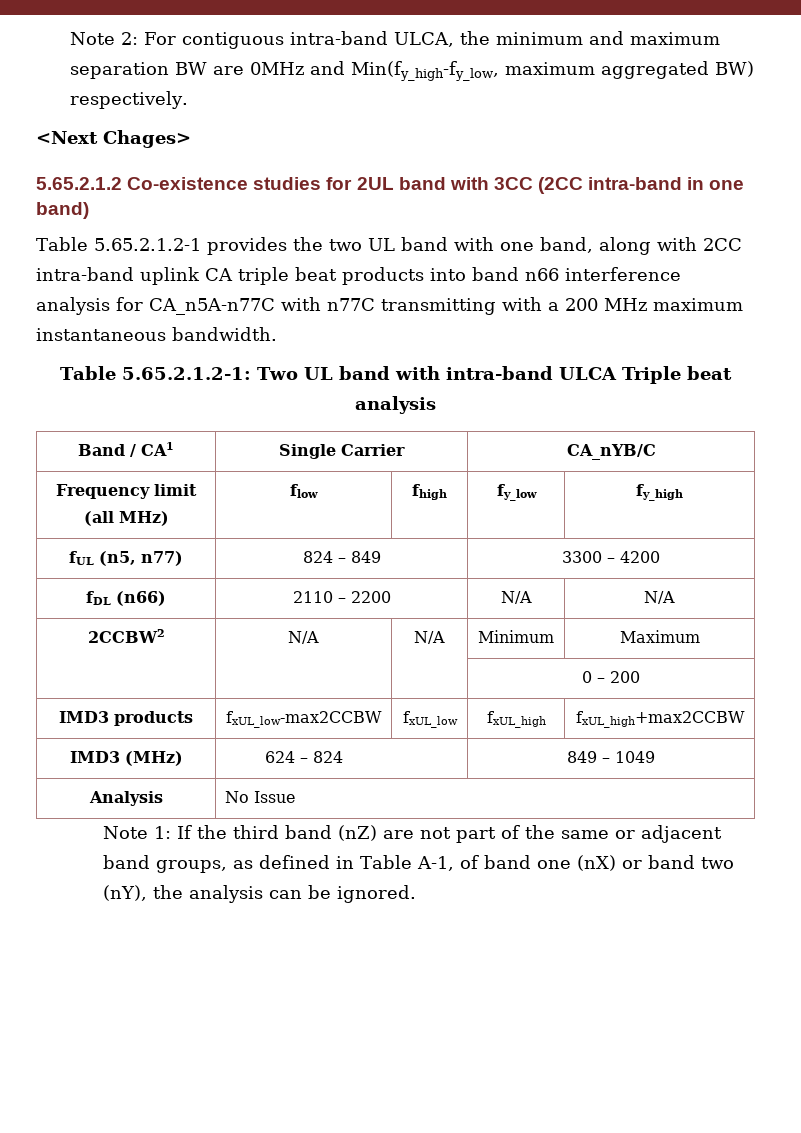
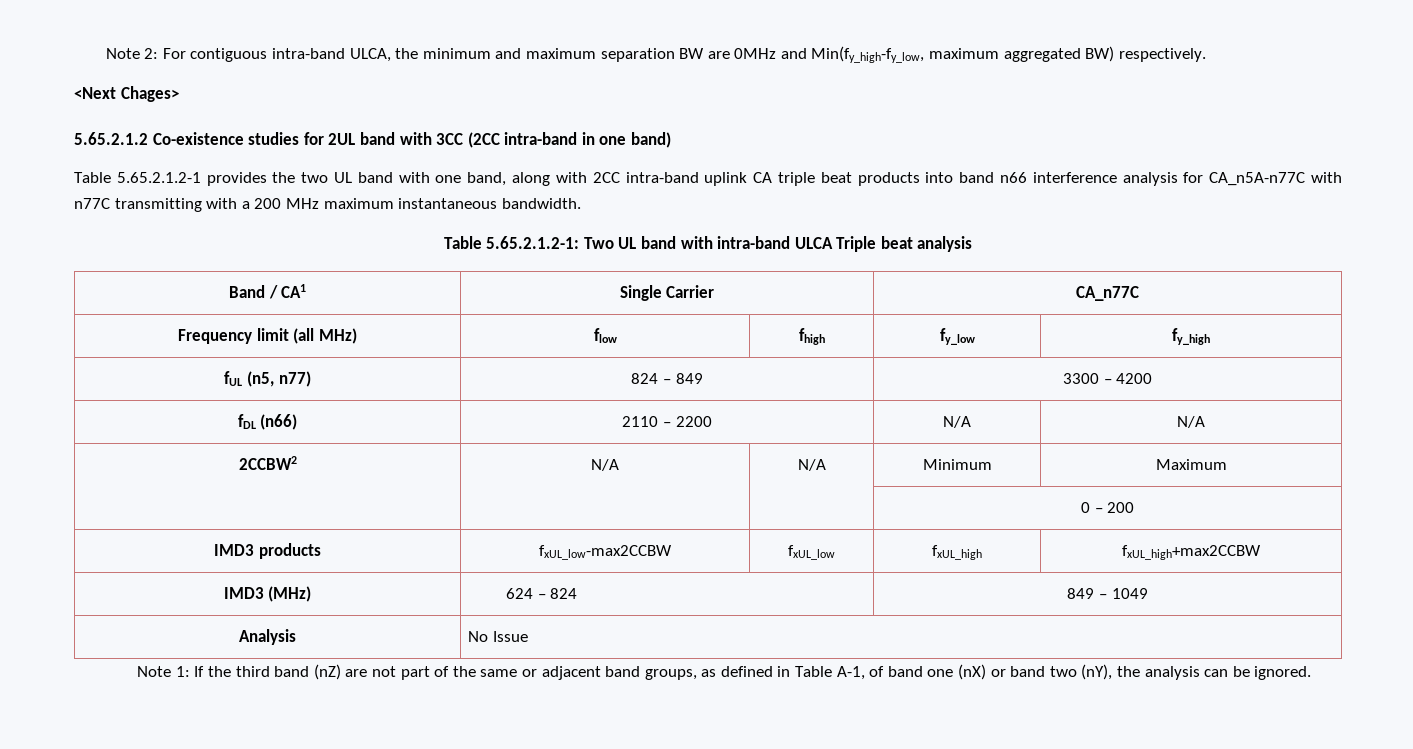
- Band / CA1 | Single Carrier | CA_nYB/C
+ Band / CA1 | Single Carrier | CA_n77C

